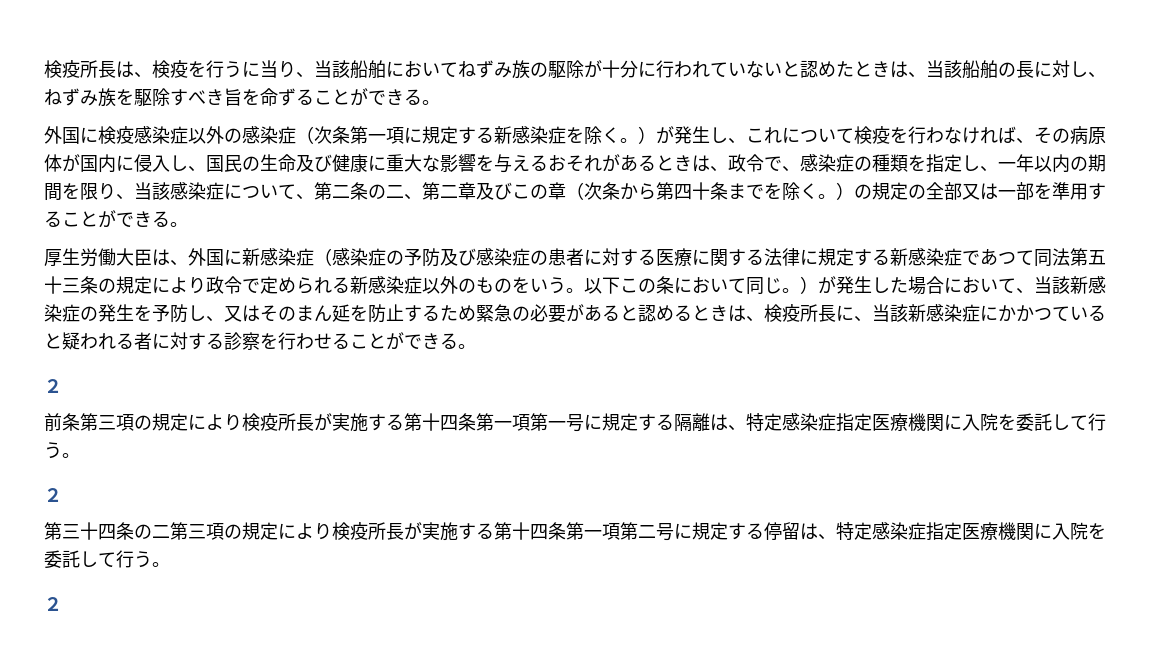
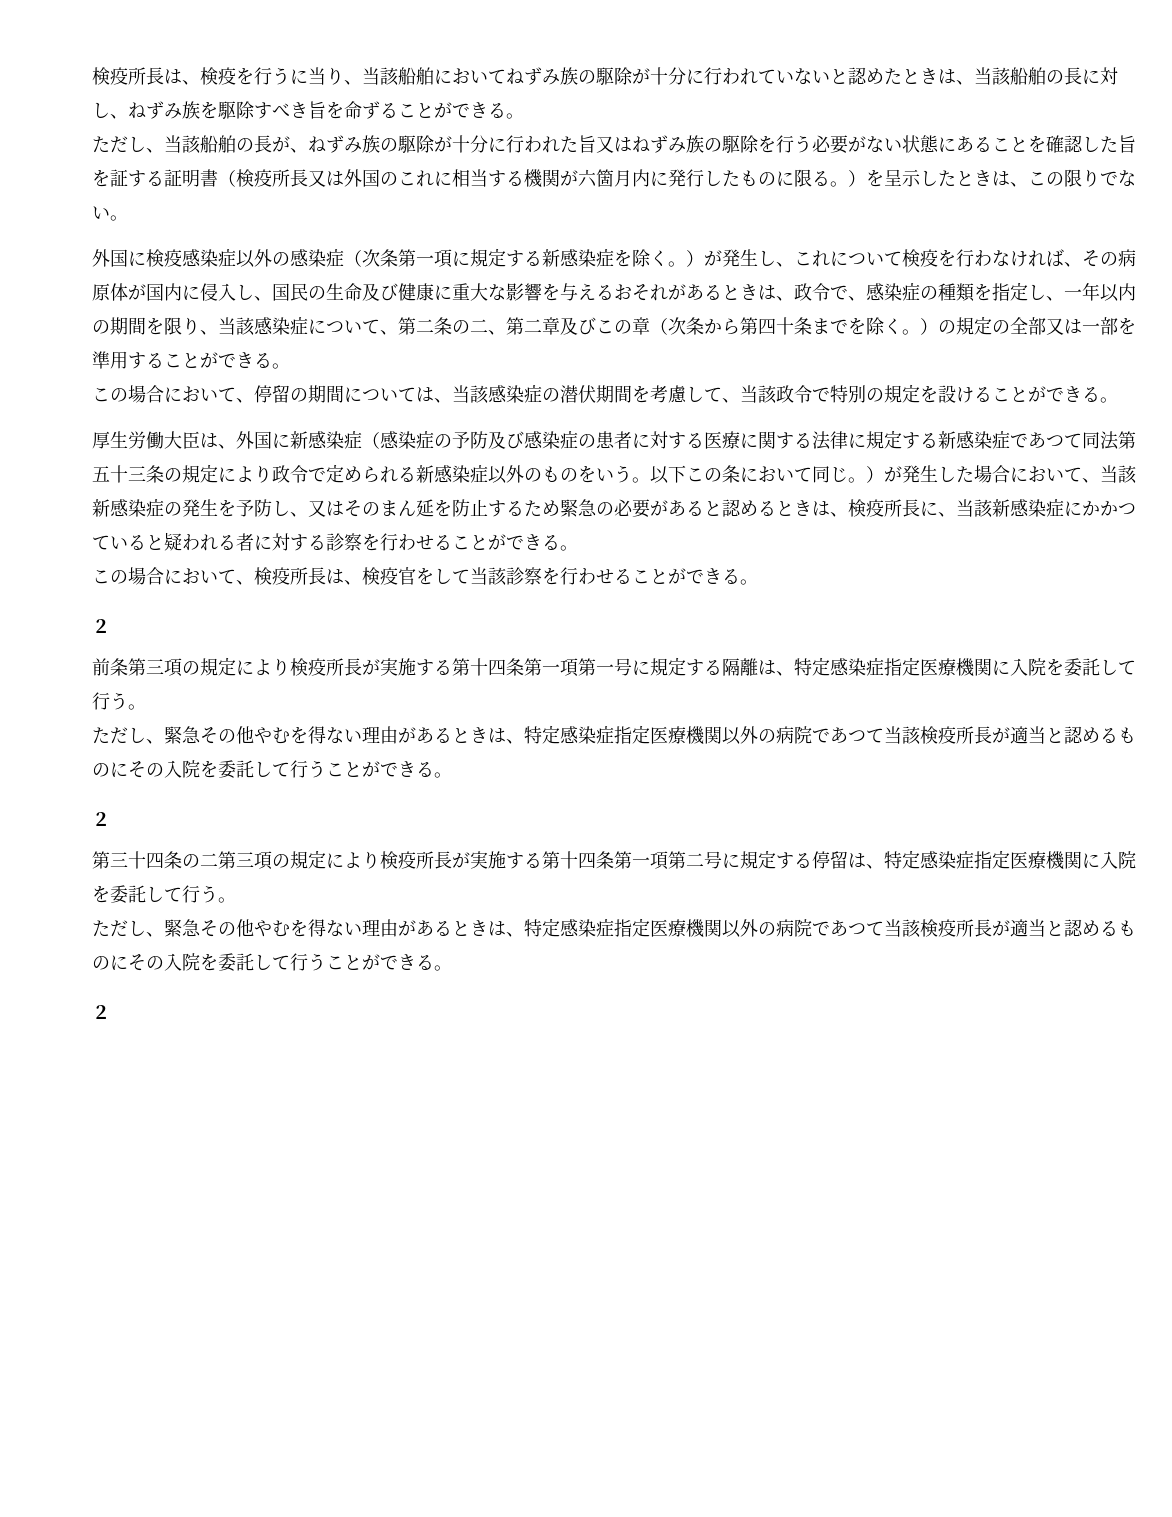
+ ただし、当該船舶の長が、ねずみ族の駆除が十分に行われた旨又はねずみ族の駆除を行う必要がない状態にあることを確認した旨を証する証明書（検疫所長又は外国のこれに相当する機関が六箇月内に発行したものに限る。）を呈示したときは、この限りでない。
+ この場合において、停留の期間については、当該感染症の潜伏期間を考慮して、当該政令で特別の規定を設けることができる。
+ この場合において、検疫所長は、検疫官をして当該診察を行わせることができる。
  前条第三項の規定により検疫所長が実施する第十四条第一項第一号に規定する隔離は、特定感染症指定医療機関に入院を委託して行う。
+ ただし、緊急その他やむを得ない理由があるときは、特定感染症指定医療機関以外の病院であつて当該検疫所長が適当と認めるものにその入院を委託して行うことができる。
  第三十四条の二第三項の規定により検疫所長が実施する第十四条第一項第二号に規定する停留は、特定感染症指定医療機関に入院を委託して行う。
+ ただし、緊急その他やむを得ない理由があるときは、特定感染症指定医療機関以外の病院であつて当該検疫所長が適当と認めるものにその入院を委託して行うことができる。

